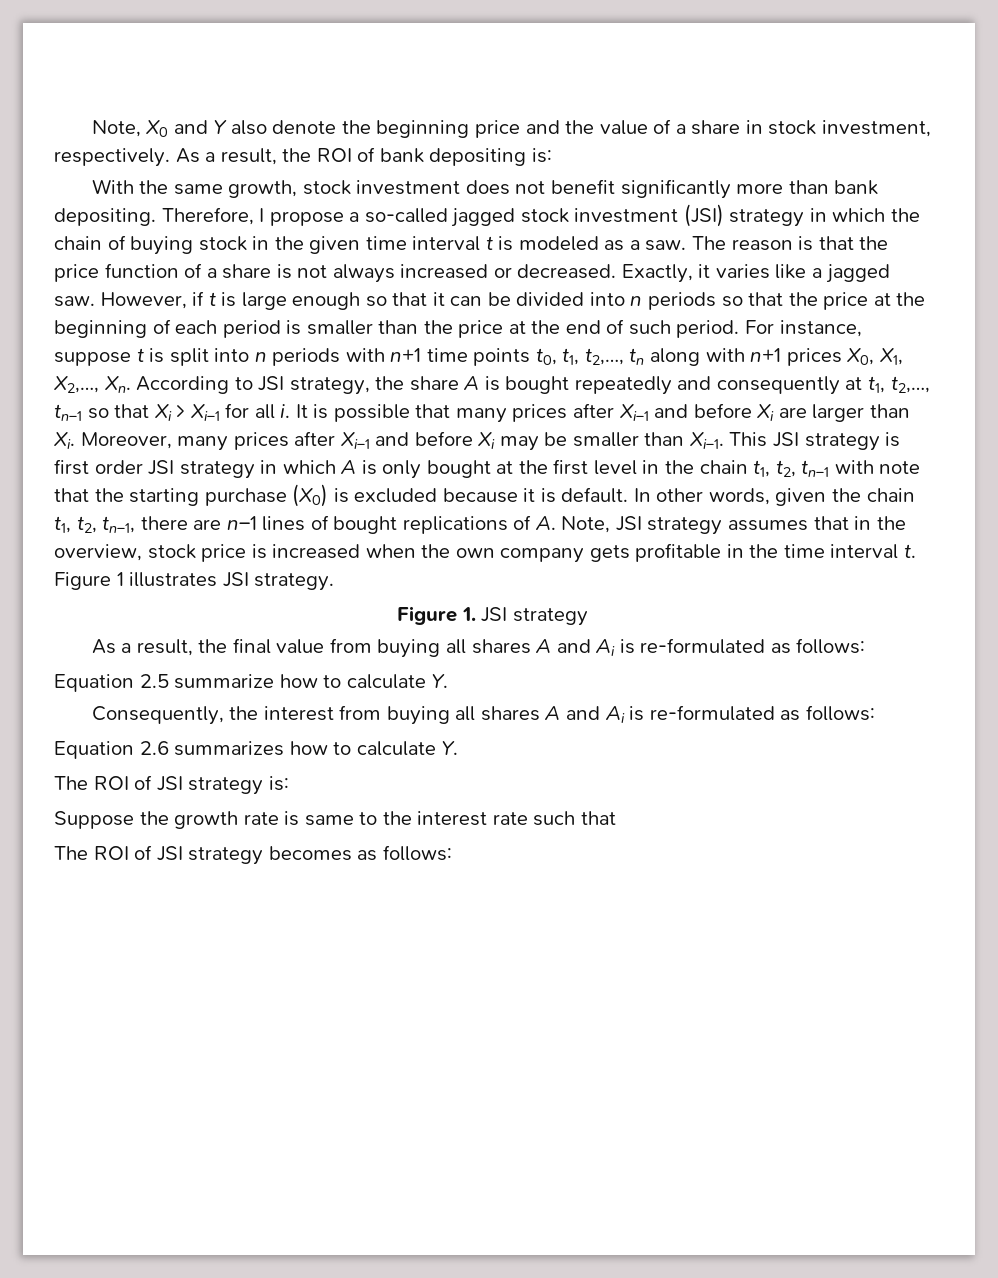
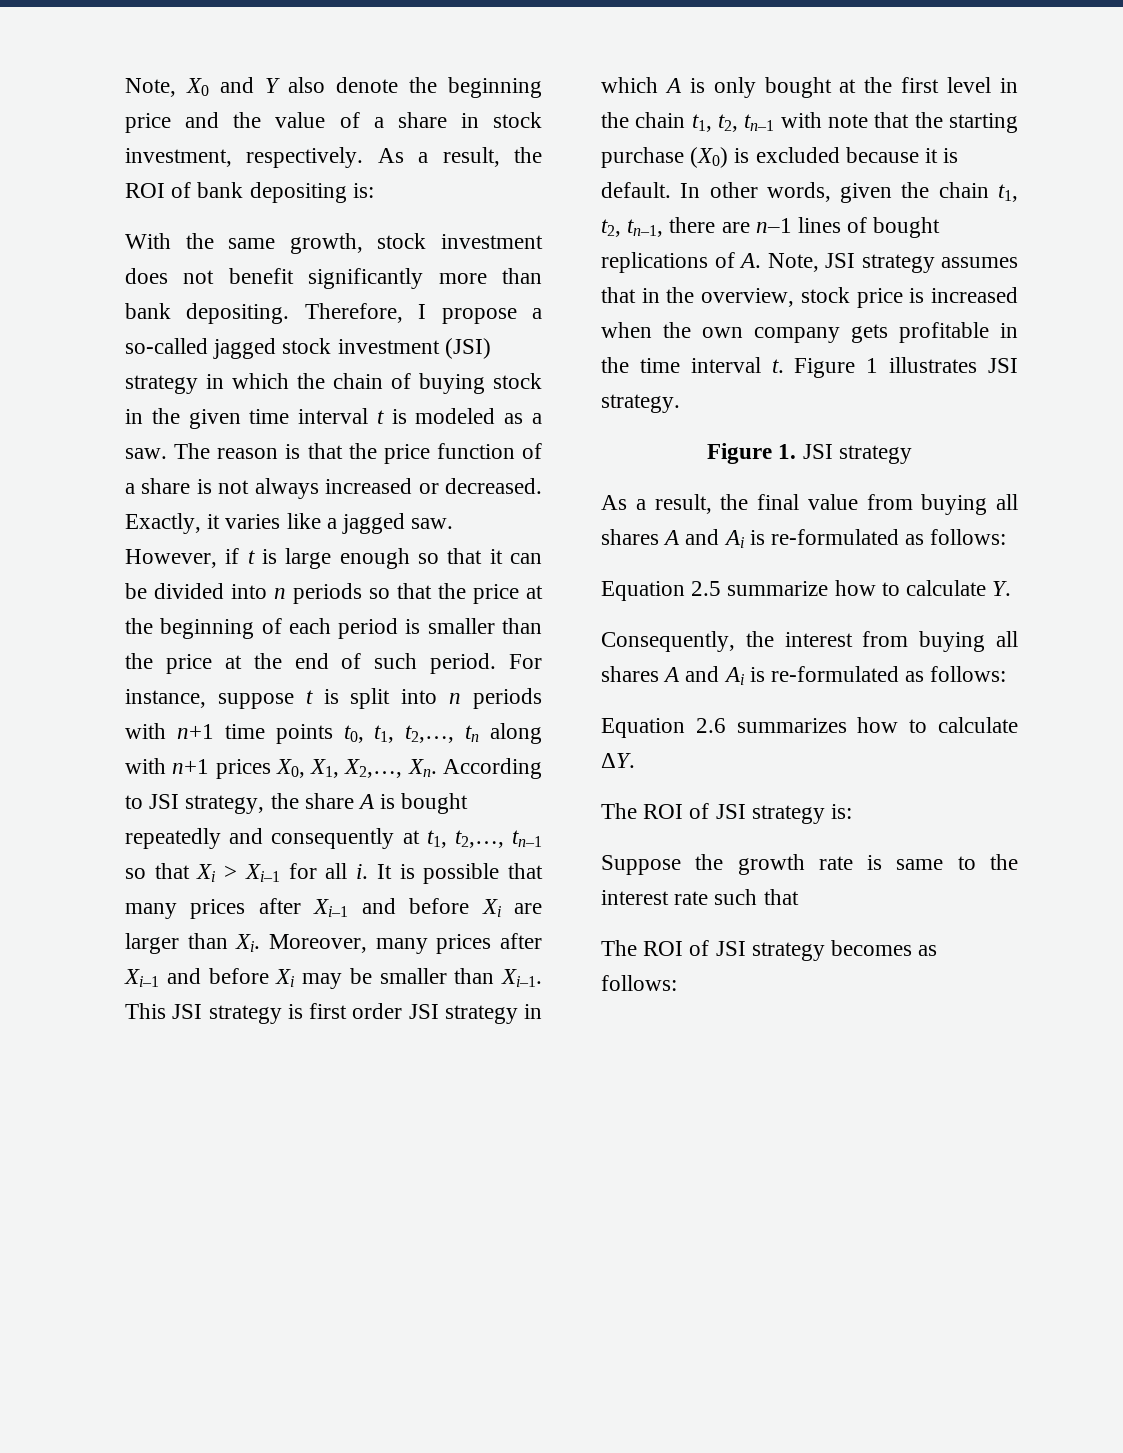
- Equation 2.6 summarizes how to calculate Y.
+ Equation 2.6 summarizes how to calculate ΔY.

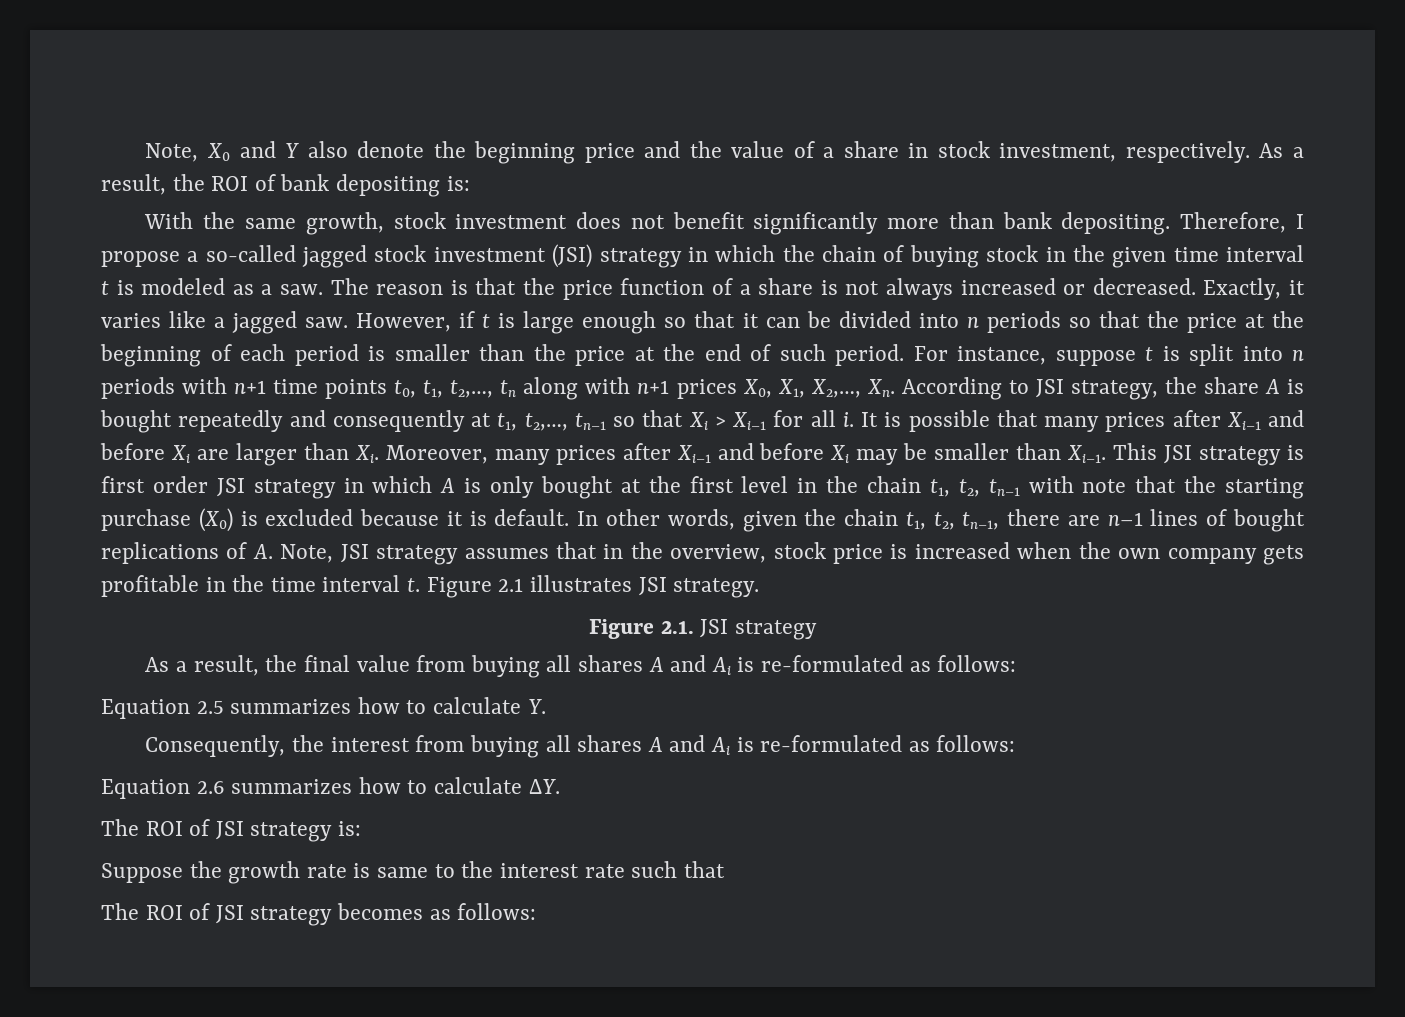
- Figure 1 illustrates JSI strategy.
+ Figure 2.1 illustrates JSI strategy.
- Figure 1. JSI strategy
+ Figure 2.1. JSI strategy
- Equation 2.5 summarize how to calculate Y.
+ Equation 2.5 summarizes how to calculate Y.

